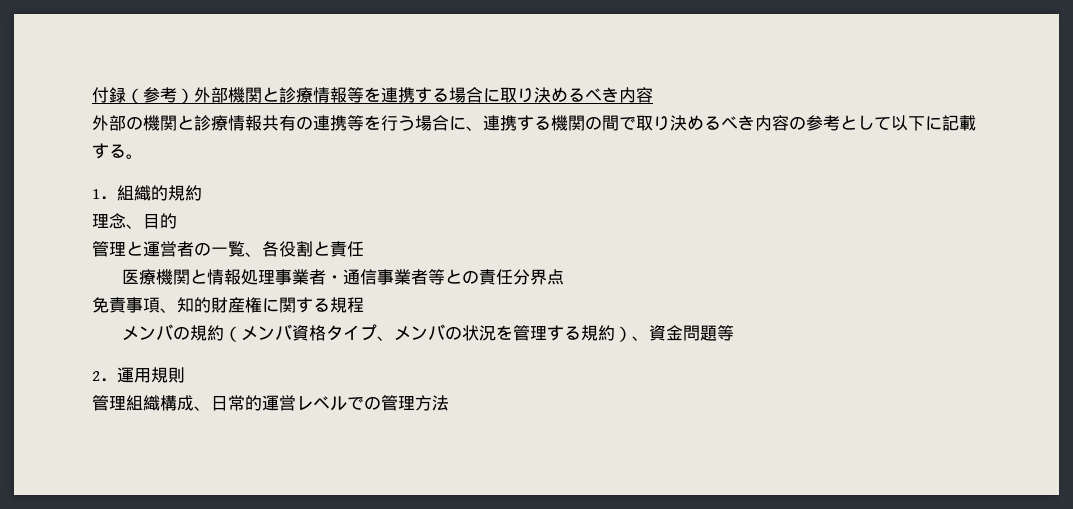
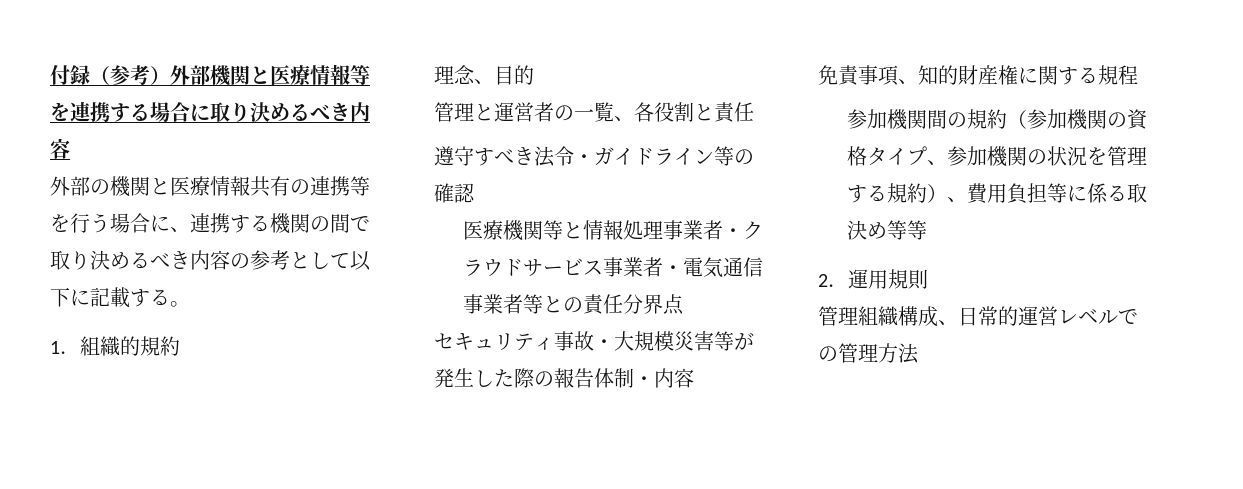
- 付録（参考）外部機関と診療情報等を連携する場合に取り決めるべき内容
+ 付録（参考）外部機関と医療情報等を連携する場合に取り決めるべき内容
- 外部の機関と診療情報共有の連携等を行う場合に、連携する機関の間で取り決めるべき内容の参考として以下に記載する。
+ 外部の機関と医療情報共有の連携等を行う場合に、連携する機関の間で取り決めるべき内容の参考として以下に記載する。
+ 遵守すべき法令・ガイドライン等の確認
- 医療機関と情報処理事業者・通信事業者等との責任分界点
+ 医療機関等と情報処理事業者・クラウドサービス事業者・電気通信事業者等との責任分界点
+ セキュリティ事故・大規模災害等が発生した際の報告体制・内容
- メンバの規約（メンバ資格タイプ、メンバの状況を管理する規約）、資金問題等
+ 参加機関間の規約（参加機関の資格タイプ、参加機関の状況を管理する規約）、費用負担等に係る取決め等等

